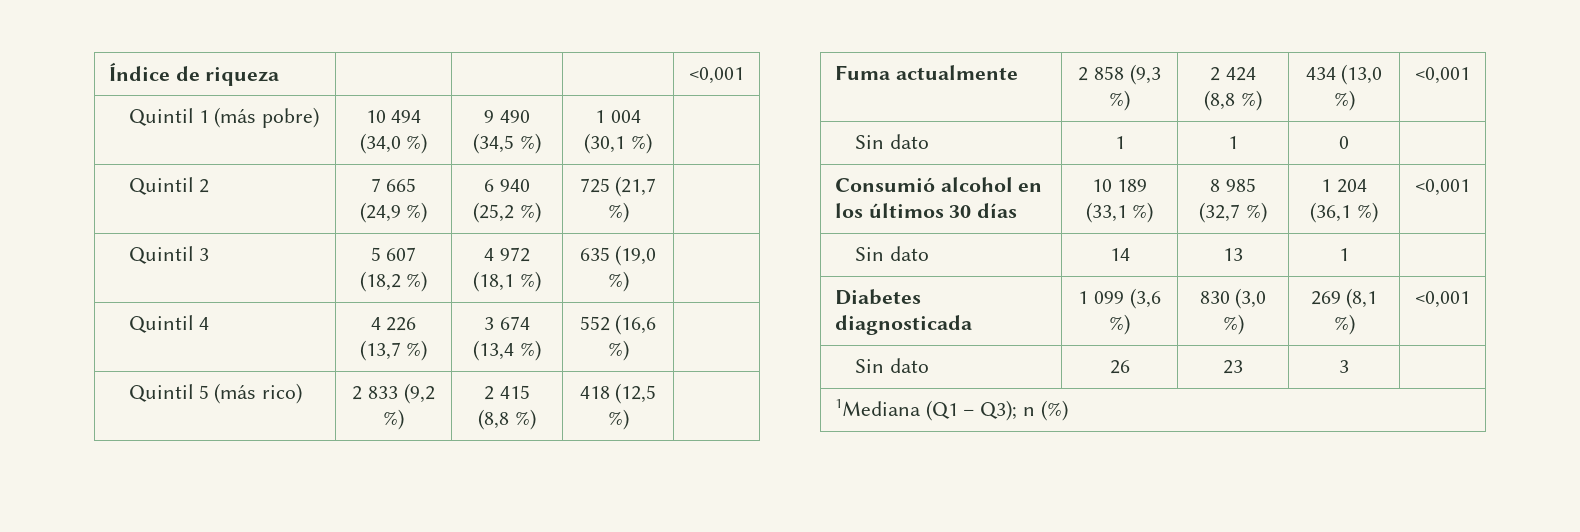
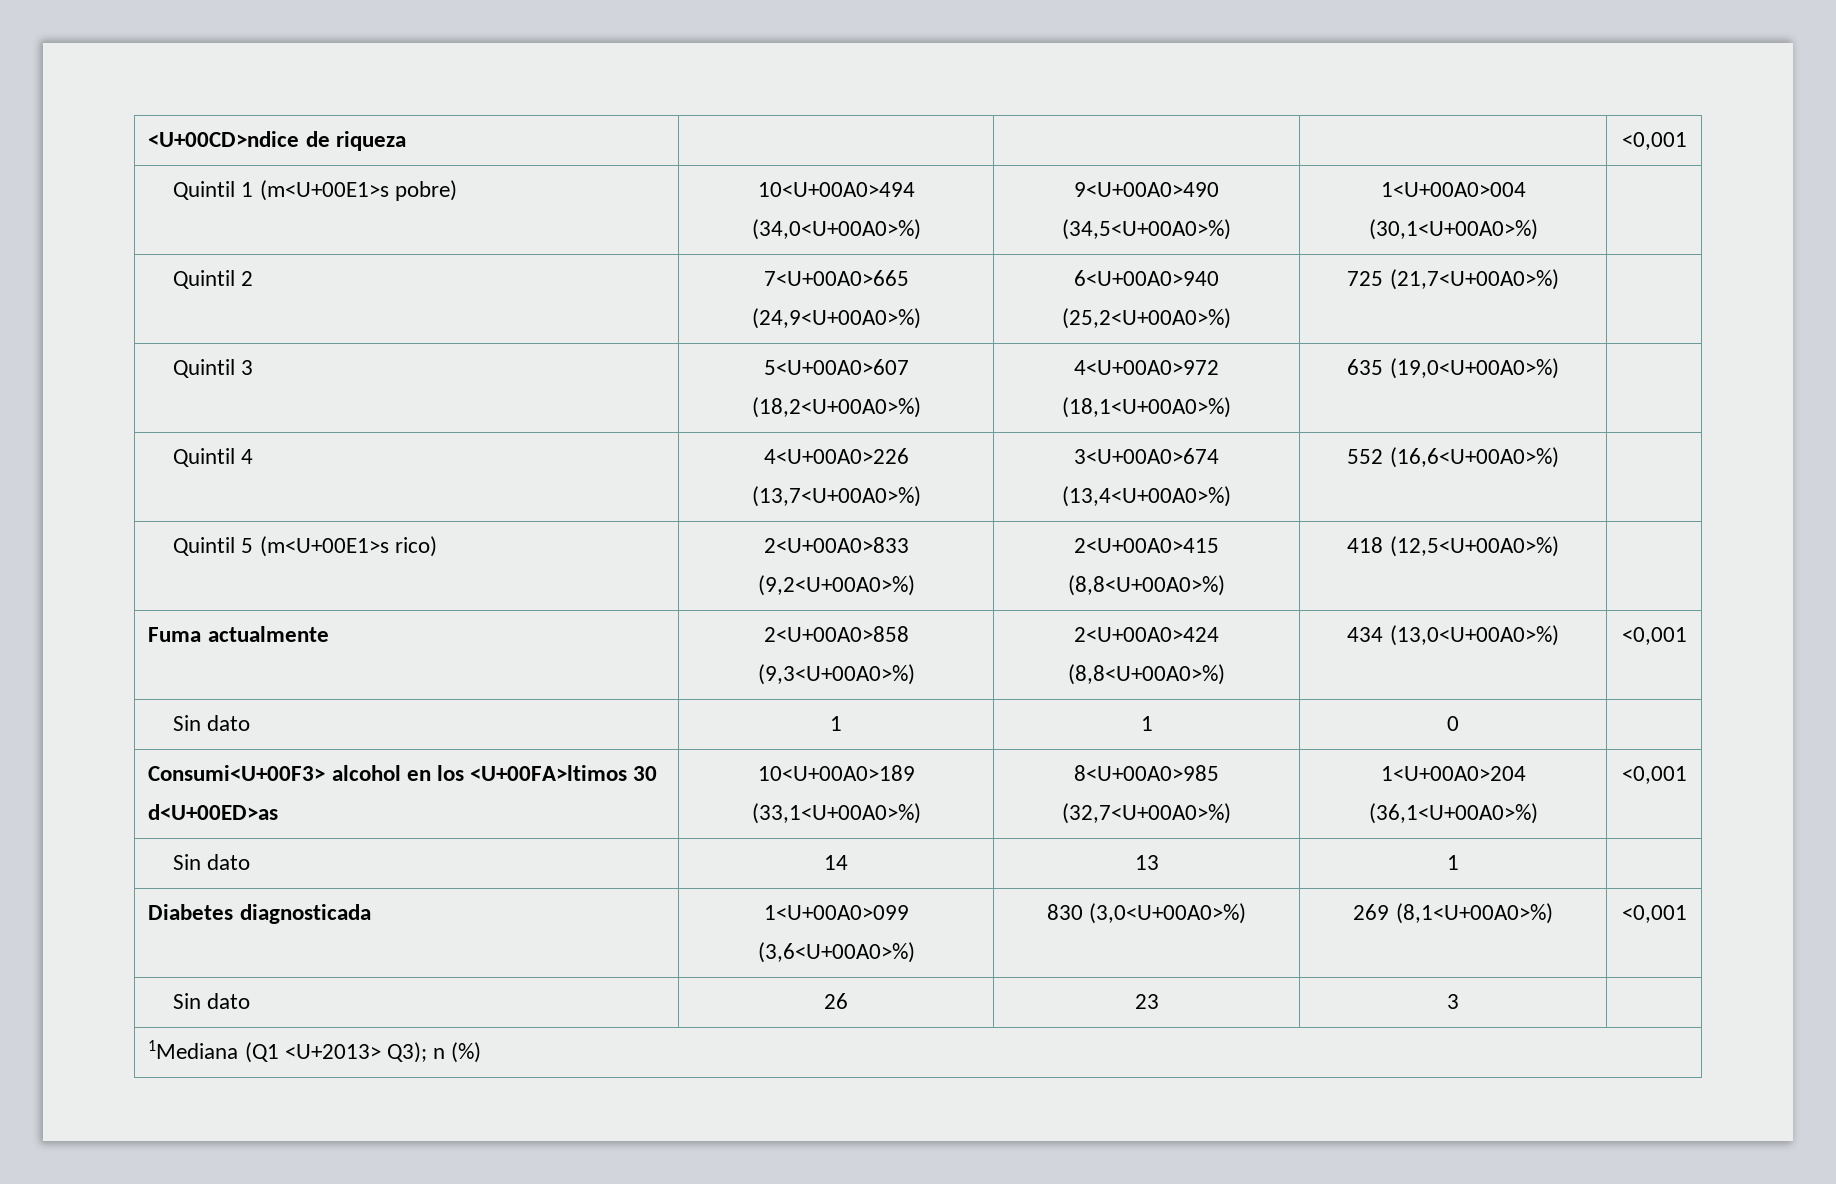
- Índice de riqueza | | | | <0,001
+ <U+00CD>ndice de riqueza | | | | <0,001
- Quintil 1 (más pobre) | 10 494 (34,0 %) | 9 490 (34,5 %) | 1 004 (30,1 %) |
- Quintil 2 | 7 665 (24,9 %) | 6 940 (25,2 %) | 725 (21,7 %) |
+ Quintil 1 (m<U+00E1>s pobre) | 10<U+00A0>494 (34,0<U+00A0>%) | 9<U+00A0>490 (34,5<U+00A0>%) | 1<U+00A0>004 (30,1<U+00A0>%) |
+ Quintil 2 | 7<U+00A0>665 (24,9<U+00A0>%) | 6<U+00A0>940 (25,2<U+00A0>%) | 725 (21,7<U+00A0>%) |
- Quintil 3 | 5 607 (18,2 %) | 4 972 (18,1 %) | 635 (19,0 %) |
+ Quintil 3 | 5<U+00A0>607 (18,2<U+00A0>%) | 4<U+00A0>972 (18,1<U+00A0>%) | 635 (19,0<U+00A0>%) |
- Quintil 4 | 4 226 (13,7 %) | 3 674 (13,4 %) | 552 (16,6 %) |
+ Quintil 4 | 4<U+00A0>226 (13,7<U+00A0>%) | 3<U+00A0>674 (13,4<U+00A0>%) | 552 (16,6<U+00A0>%) |
- Quintil 5 (más rico) | 2 833 (9,2 %) | 2 415 (8,8 %) | 418 (12,5 %) |
+ Quintil 5 (m<U+00E1>s rico) | 2<U+00A0>833 (9,2<U+00A0>%) | 2<U+00A0>415 (8,8<U+00A0>%) | 418 (12,5<U+00A0>%) |
- Fuma actualmente | 2 858 (9,3 %) | 2 424 (8,8 %) | 434 (13,0 %) | <0,001
+ Fuma actualmente | 2<U+00A0>858 (9,3<U+00A0>%) | 2<U+00A0>424 (8,8<U+00A0>%) | 434 (13,0<U+00A0>%) | <0,001
- Consumió alcohol en los últimos 30 días | 10 189 (33,1 %) | 8 985 (32,7 %) | 1 204 (36,1 %) | <0,001
+ Consumi<U+00F3> alcohol en los <U+00FA>ltimos 30 d<U+00ED>as | 10<U+00A0>189 (33,1<U+00A0>%) | 8<U+00A0>985 (32,7<U+00A0>%) | 1<U+00A0>204 (36,1<U+00A0>%) | <0,001
- Diabetes diagnosticada | 1 099 (3,6 %) | 830 (3,0 %) | 269 (8,1 %) | <0,001
+ Diabetes diagnosticada | 1<U+00A0>099 (3,6<U+00A0>%) | 830 (3,0<U+00A0>%) | 269 (8,1<U+00A0>%) | <0,001
- 1Mediana (Q1 – Q3); n (%)
+ 1Mediana (Q1 <U+2013> Q3); n (%)

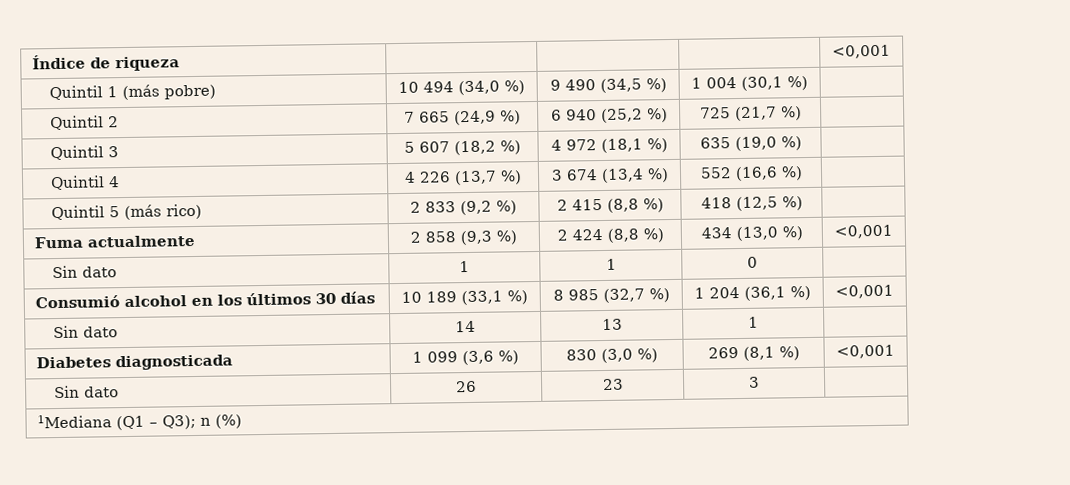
- <U+00CD>ndice de riqueza | | | | <0,001
+ Índice de riqueza | | | | <0,001
- Quintil 1 (m<U+00E1>s pobre) | 10<U+00A0>494 (34,0<U+00A0>%) | 9<U+00A0>490 (34,5<U+00A0>%) | 1<U+00A0>004 (30,1<U+00A0>%) |
- Quintil 2 | 7<U+00A0>665 (24,9<U+00A0>%) | 6<U+00A0>940 (25,2<U+00A0>%) | 725 (21,7<U+00A0>%) |
+ Quintil 1 (más pobre) | 10 494 (34,0 %) | 9 490 (34,5 %) | 1 004 (30,1 %) |
+ Quintil 2 | 7 665 (24,9 %) | 6 940 (25,2 %) | 725 (21,7 %) |
- Quintil 3 | 5<U+00A0>607 (18,2<U+00A0>%) | 4<U+00A0>972 (18,1<U+00A0>%) | 635 (19,0<U+00A0>%) |
+ Quintil 3 | 5 607 (18,2 %) | 4 972 (18,1 %) | 635 (19,0 %) |
- Quintil 4 | 4<U+00A0>226 (13,7<U+00A0>%) | 3<U+00A0>674 (13,4<U+00A0>%) | 552 (16,6<U+00A0>%) |
+ Quintil 4 | 4 226 (13,7 %) | 3 674 (13,4 %) | 552 (16,6 %) |
- Quintil 5 (m<U+00E1>s rico) | 2<U+00A0>833 (9,2<U+00A0>%) | 2<U+00A0>415 (8,8<U+00A0>%) | 418 (12,5<U+00A0>%) |
+ Quintil 5 (más rico) | 2 833 (9,2 %) | 2 415 (8,8 %) | 418 (12,5 %) |
- Fuma actualmente | 2<U+00A0>858 (9,3<U+00A0>%) | 2<U+00A0>424 (8,8<U+00A0>%) | 434 (13,0<U+00A0>%) | <0,001
+ Fuma actualmente | 2 858 (9,3 %) | 2 424 (8,8 %) | 434 (13,0 %) | <0,001
- Consumi<U+00F3> alcohol en los <U+00FA>ltimos 30 d<U+00ED>as | 10<U+00A0>189 (33,1<U+00A0>%) | 8<U+00A0>985 (32,7<U+00A0>%) | 1<U+00A0>204 (36,1<U+00A0>%) | <0,001
+ Consumió alcohol en los últimos 30 días | 10 189 (33,1 %) | 8 985 (32,7 %) | 1 204 (36,1 %) | <0,001
- Diabetes diagnosticada | 1<U+00A0>099 (3,6<U+00A0>%) | 830 (3,0<U+00A0>%) | 269 (8,1<U+00A0>%) | <0,001
+ Diabetes diagnosticada | 1 099 (3,6 %) | 830 (3,0 %) | 269 (8,1 %) | <0,001
- 1Mediana (Q1 <U+2013> Q3); n (%)
+ 1Mediana (Q1 – Q3); n (%)

